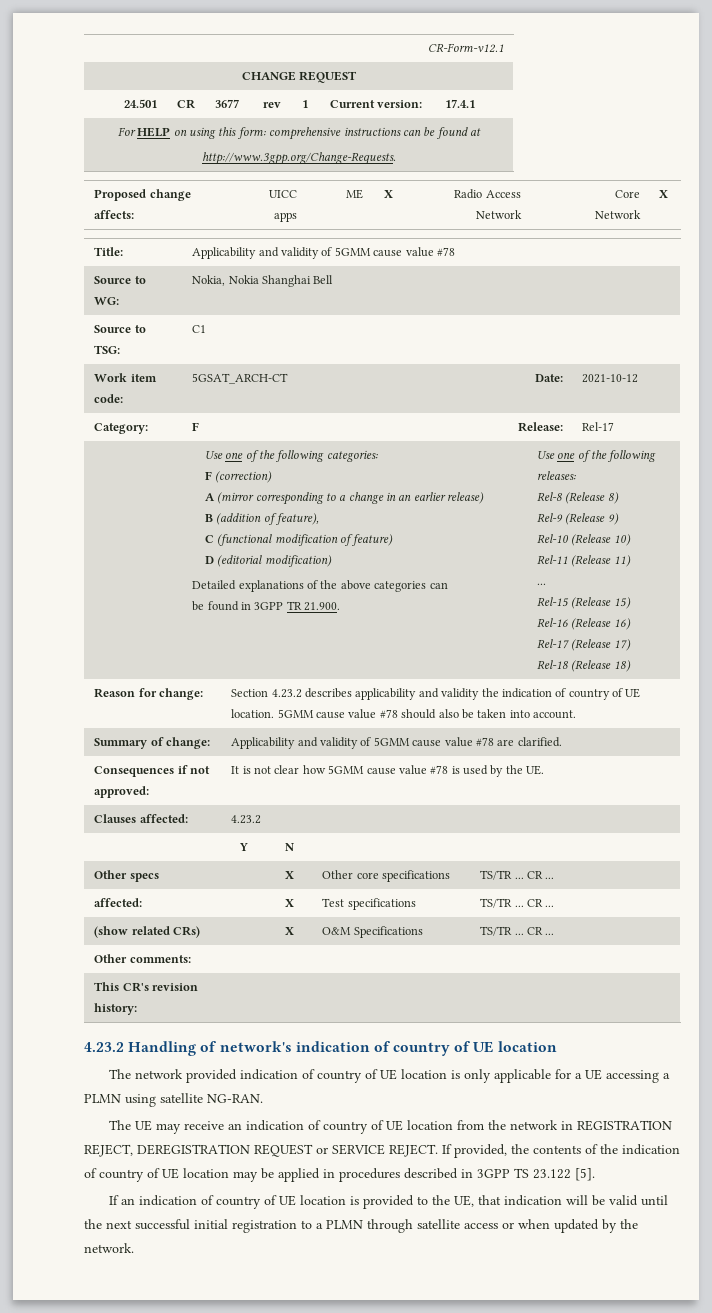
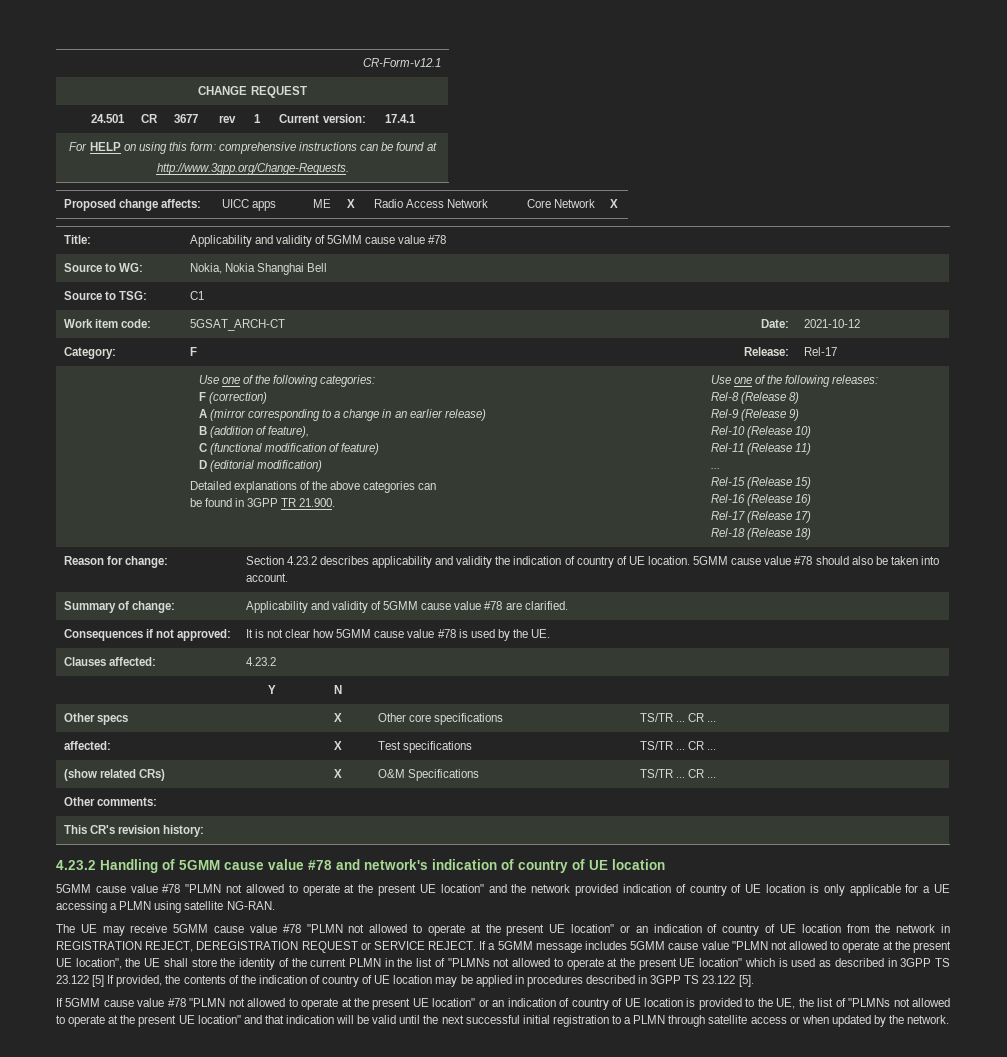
- 4.23.2 Handling of network's indication of country of UE location
+ 4.23.2 Handling of 5GMM cause value #78 and network's indication of country of UE location
- The network provided indication of country of UE location is only applicable for a UE accessing a PLMN using satellite NG-RAN.
+ 5GMM cause value #78 "PLMN not allowed to operate at the present UE location" and the network provided indication of country of UE location is only applicable for a UE accessing a PLMN using satellite NG-RAN.
- The UE may receive an indication of country of UE location from the network in REGISTRATION REJECT, DEREGISTRATION REQUEST or SERVICE REJECT.
+ The UE may receive 5GMM cause value #78 "PLMN not allowed to operate at the present UE location" or an indication of country of UE location from the network in REGISTRATION REJECT, DEREGISTRATION REQUEST or SERVICE REJECT.
- If provided, the contents of the indication of country of UE location may be applied in procedures described in 3GPP TS 23.122 [5].
+ If a 5GMM message includes 5GMM cause value "PLMN not allowed to operate at the present UE location", the UE shall store the identity of the current PLMN in the list of "PLMNs not allowed to operate at the present UE location" which is used as described in 3GPP TS 23.122 [5] If provided, the contents of the indication of country of UE location may be applied in procedures described in 3GPP TS 23.122 [5].
- If an indication of country of UE location is provided to the UE, that indication will be valid until the next successful initial registration to a PLMN through satellite access or when updated by the network.
+ If 5GMM cause value #78 "PLMN not allowed to operate at the present UE location" or an indication of country of UE location is provided to the UE, the list of "PLMNs not allowed to operate at the present UE location" and that indication will be valid until the next successful initial registration to a PLMN through satellite access or when updated by the network.

